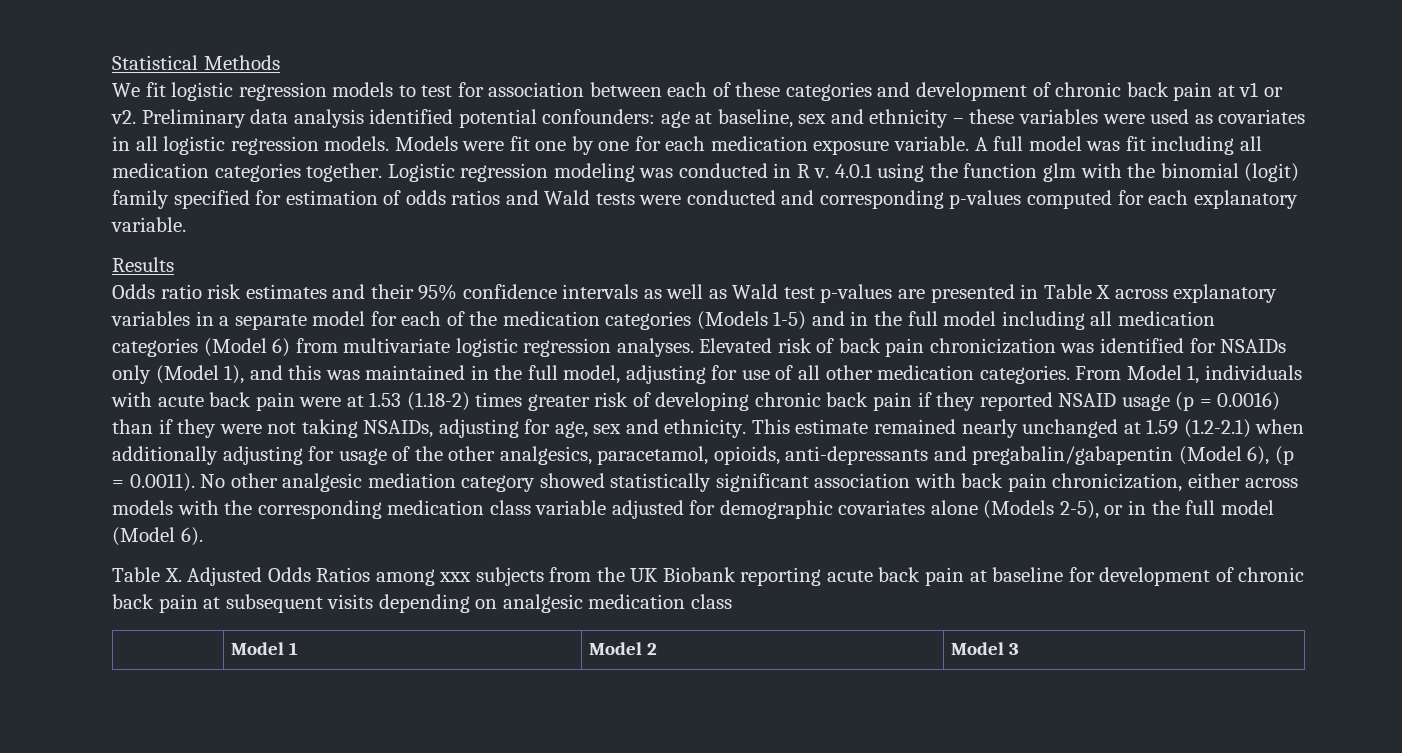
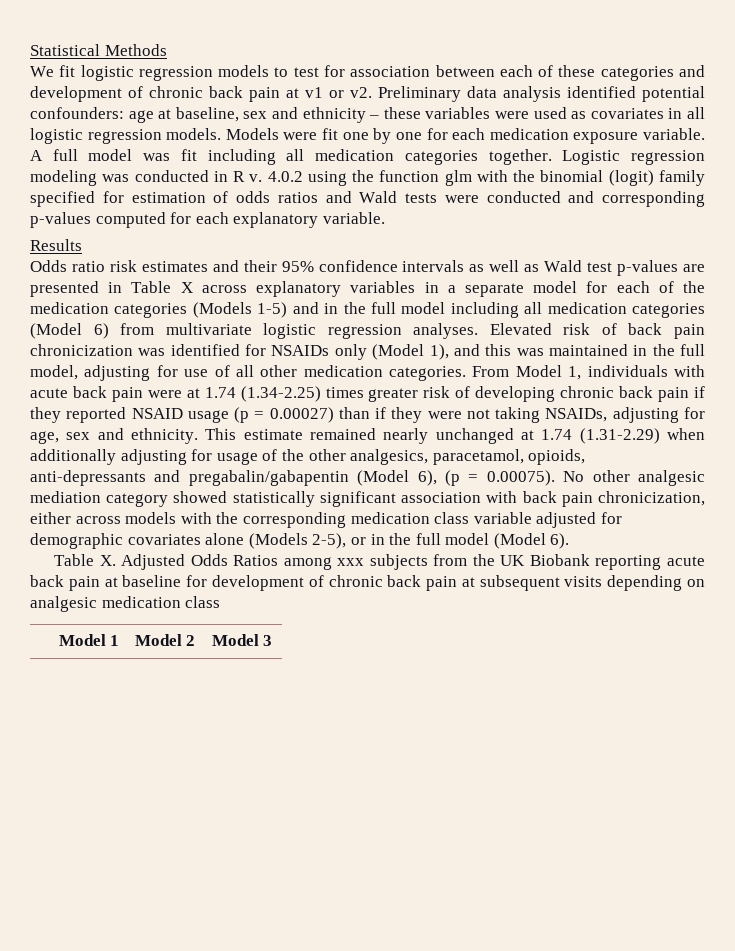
- 4.0.1 using the function glm with the binomial (logit) family specified for estimation of odds ratios and Wald tests were conducted and corresponding p-values computed for each explanatory variable.
+ 4.0.2 using the function glm with the binomial (logit) family specified for estimation of odds ratios and Wald tests were conducted and corresponding p-values computed for each explanatory variable.
- From Model 1, individuals with acute back pain were at 1.53 (1.18-2) times greater risk of developing chronic back pain if they reported NSAID usage (p = 0.0016) than if they were not taking NSAIDs, adjusting for age, sex and ethnicity.
+ From Model 1, individuals with acute back pain were at 1.74 (1.34-2.25) times greater risk of developing chronic back pain if they reported NSAID usage (p = 0.00027) than if they were not taking NSAIDs, adjusting for age, sex and ethnicity.
- This estimate remained nearly unchanged at 1.59 (1.2-2.1) when additionally adjusting for usage of the other analgesics, paracetamol, opioids, anti-depressants and pregabalin/gabapentin (Model 6), (p = 0.0011). No other analgesic mediation category showed statistically significant association with back pain chronicization, either across models with the corresponding medication class variable adjusted for demographic covariates alone (Models 2-5), or in the full model (Model 6).
+ This estimate remained nearly unchanged at 1.74 (1.31-2.29) when additionally adjusting for usage of the other analgesics, paracetamol, opioids, anti-depressants and pregabalin/gabapentin (Model 6), (p = 0.00075). No other analgesic mediation category showed statistically significant association with back pain chronicization, either across models with the corresponding medication class variable adjusted for demographic covariates alone (Models 2-5), or in the full model (Model 6).

